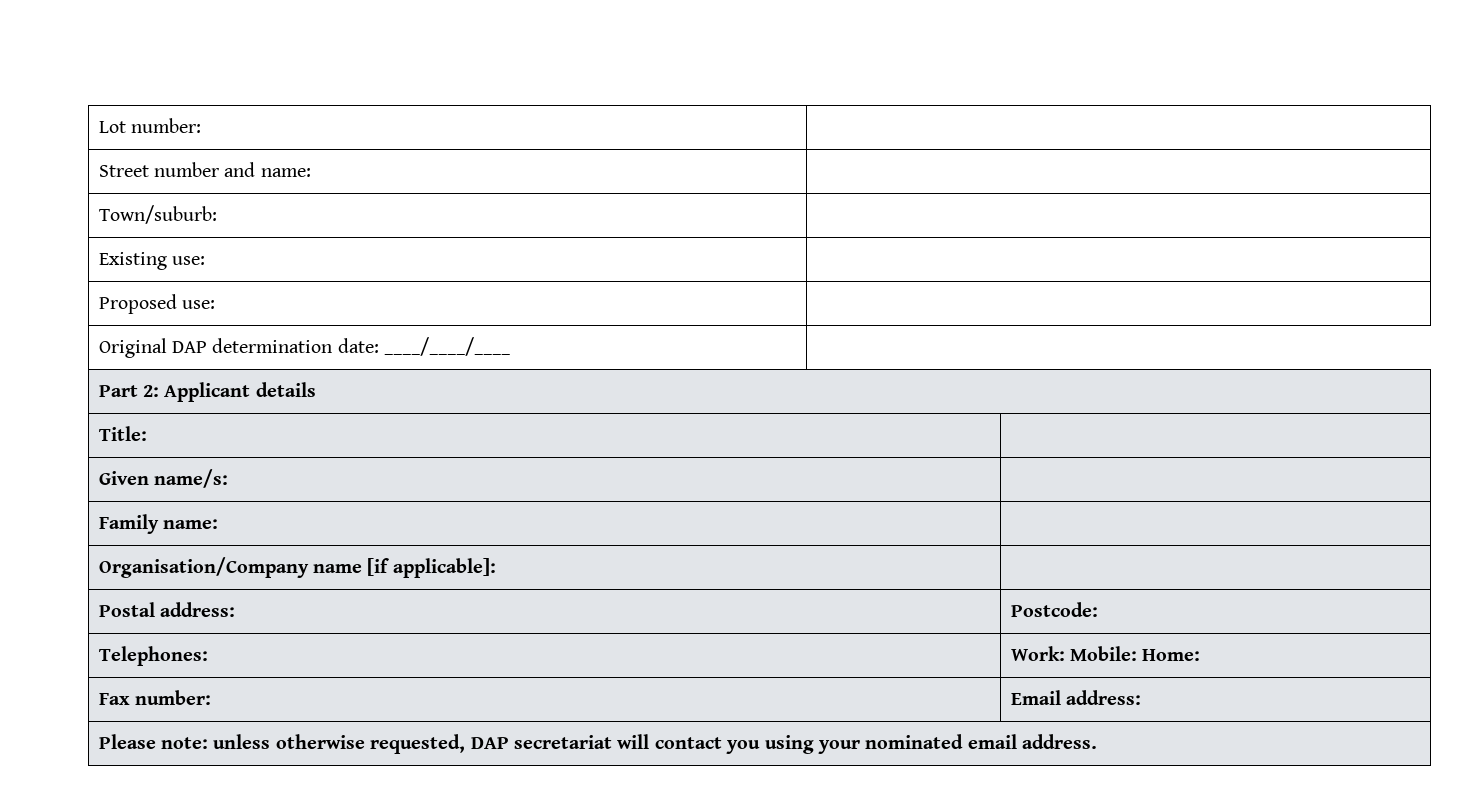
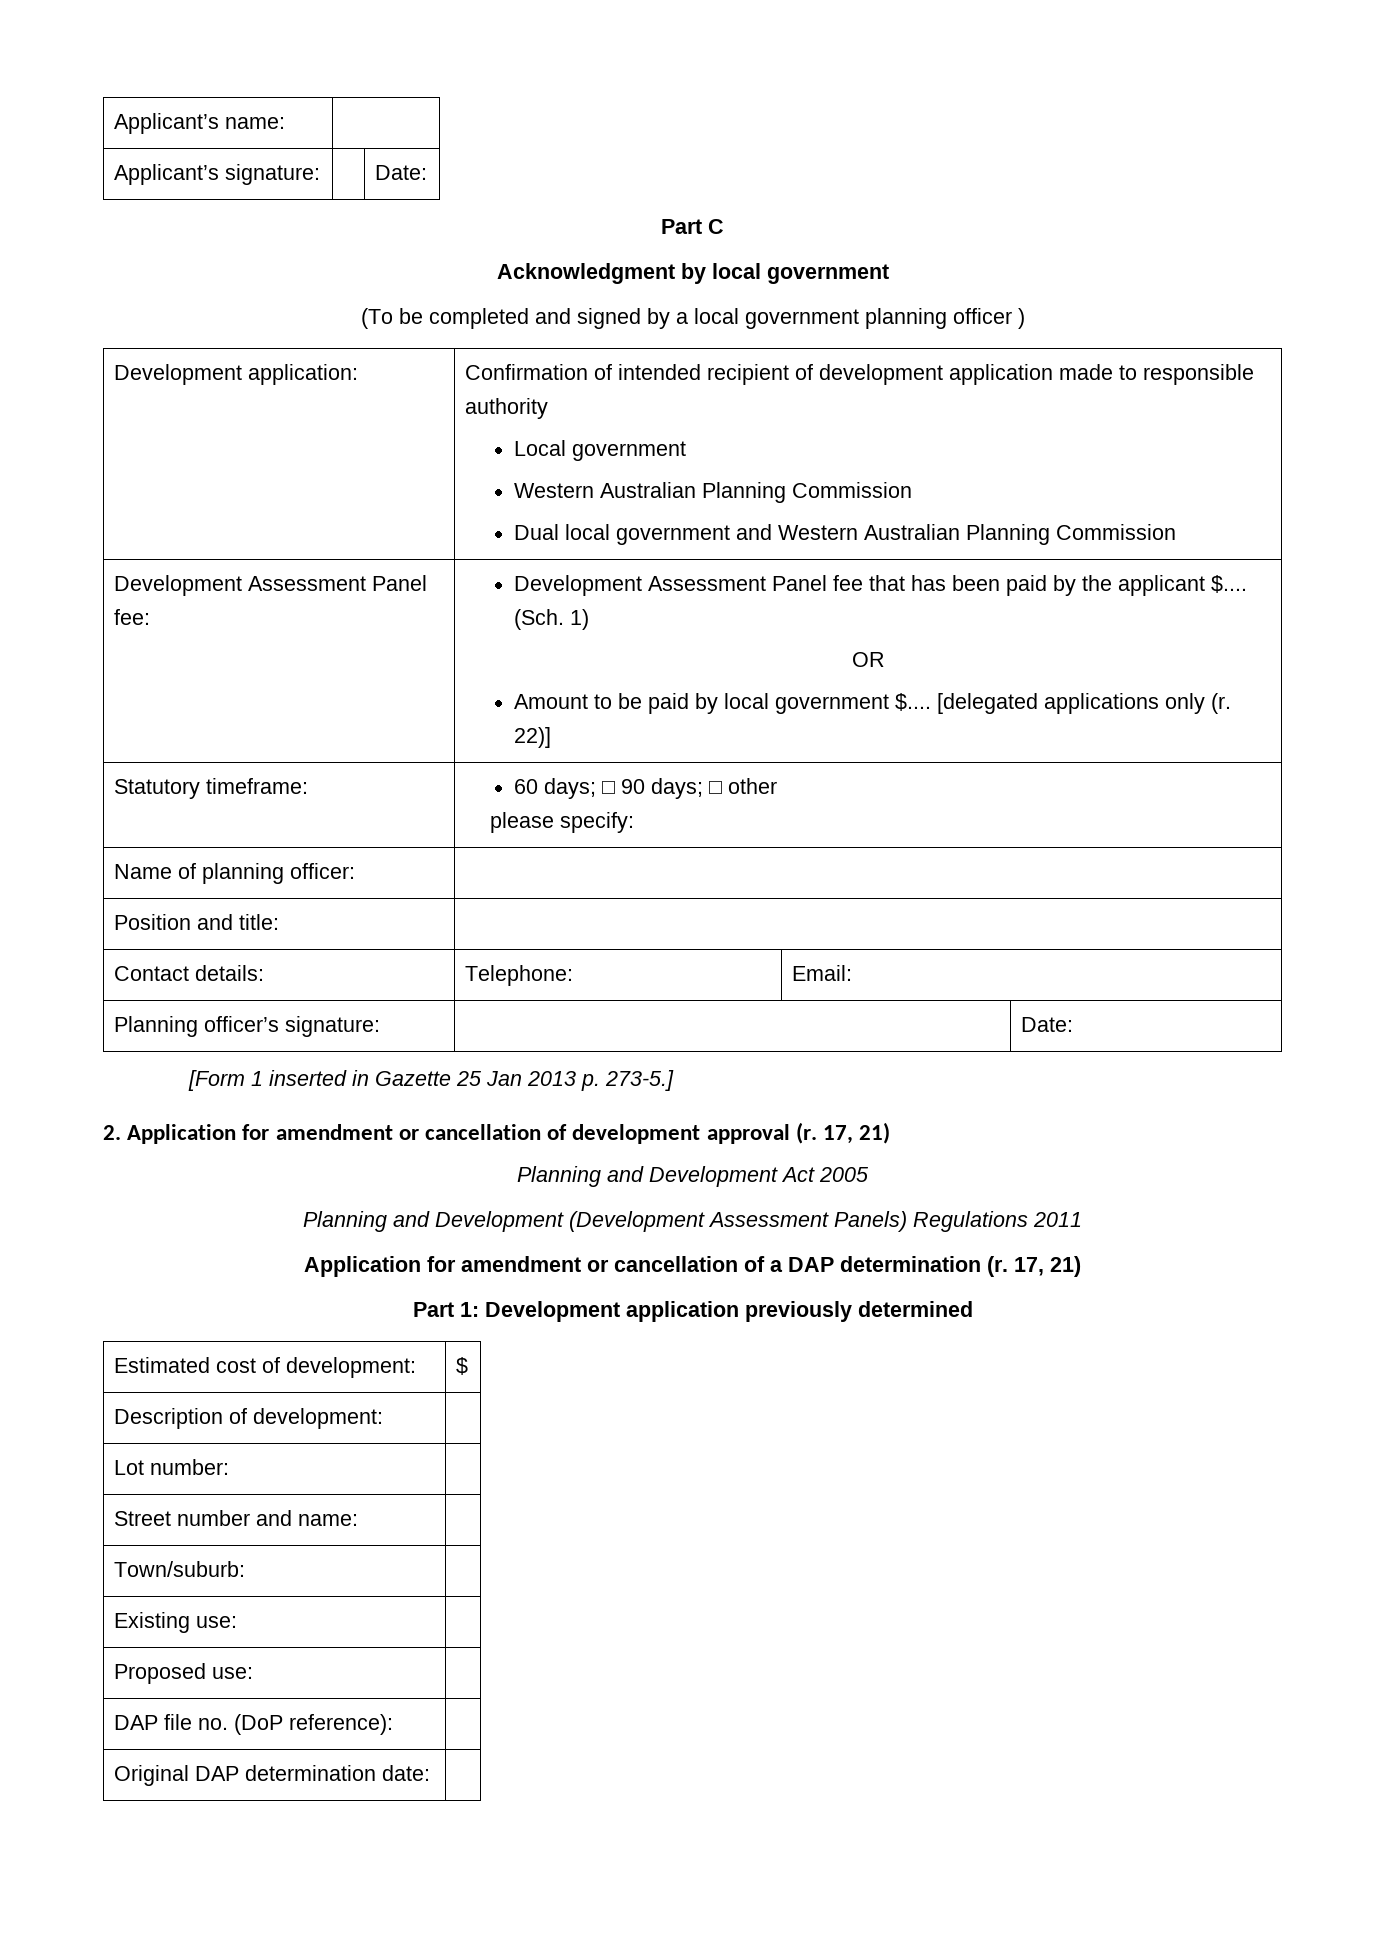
+ Applicant’s name: |
+ Applicant’s signature: | | Date:
+ Part C
+ Acknowledgment by local government
+ (To be completed and signed by a local government planning officer )
+ Development application: | Confirmation of intended recipient of development application made to responsible authority
+ Local government
+ Western Australian Planning Commission
+ Dual local government and Western Australian Planning Commission
+ Development Assessment Panel fee: | Development Assessment Panel fee that has been paid by the applicant $.... (Sch. 1)
+ OR
+ Amount to be paid by local government $.... [delegated applications only (r. 22)]
+ Statutory timeframe: | 60 days; □ 90 days; □ other
+ please specify:
+ Name of planning officer: |
+ Position and title: |
+ Contact details: | Telephone: | Email:
+ Planning officer’s signature: | | Date:
+ [Form 1 inserted in Gazette 25 Jan 2013 p. 273-5.]
+ 2. Application for amendment or cancellation of development approval (r. 17, 21)
+ Planning and Development Act 2005
+ Planning and Development (Development Assessment Panels) Regulations 2011
+ Application for amendment or cancellation of a DAP determination (r. 17, 21)
+ Part 1: Development application previously determined
+ Estimated cost of development: | $
+ Description of development: |
+ DAP file no. (DoP reference): |
- Original DAP determination date: ____/____/____
- Part 2: Applicant details
- Title: |
- Given name/s: |
- Family name: |
- Organisation/Company name [if applicable]: |
- Postal address: | Postcode:
- Telephones: | Work: Mobile: Home:
- Fax number: | Email address:
- Please note: unless otherwise requested, DAP secretariat will contact you using your nominated email address.
+ Original DAP determination date: |

